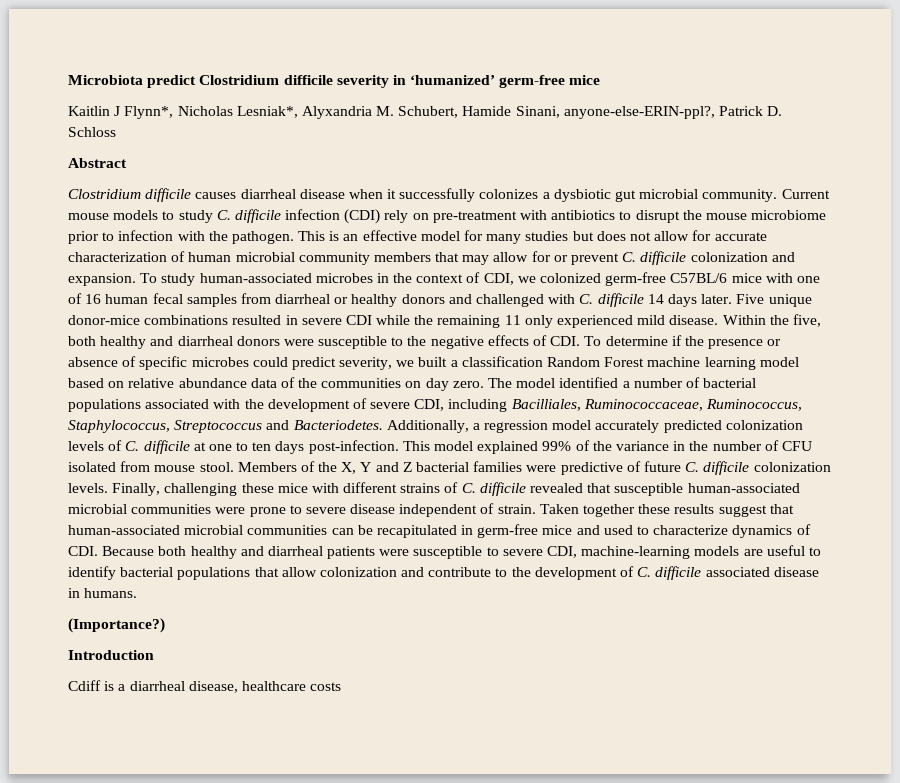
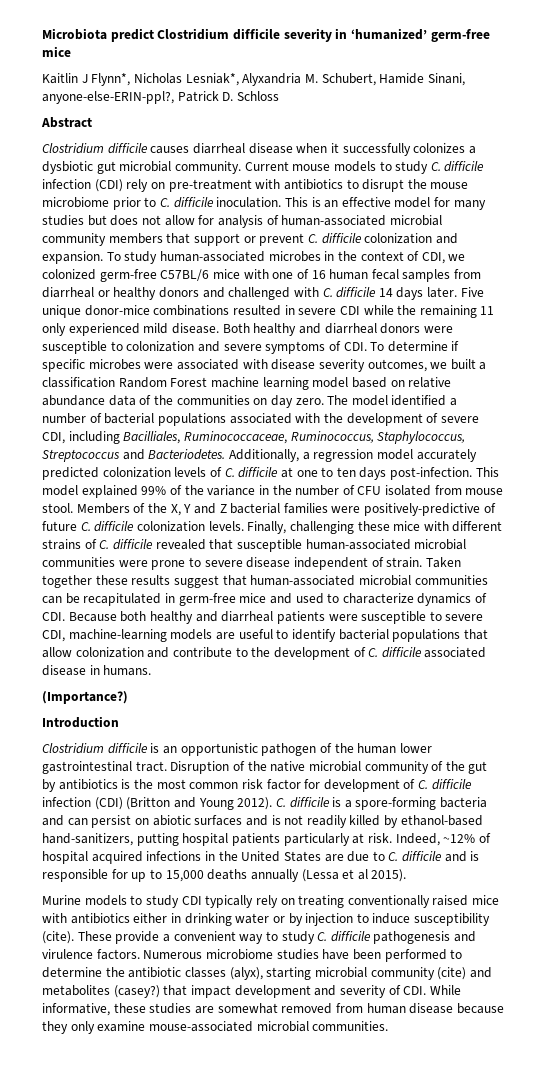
- Current mouse models to study C. difficile infection (CDI) rely on pre-treatment with antibiotics to disrupt the mouse microbiome prior to infection with the pathogen.
+ Current mouse models to study C. difficile infection (CDI) rely on pre-treatment with antibiotics to disrupt the mouse microbiome prior to C. difficile inoculation.
- This is an effective model for many studies but does not allow for accurate characterization of human microbial community members that may allow for or prevent C. difficile colonization and expansion.
+ This is an effective model for many studies but does not allow for analysis of human-associated microbial community members that support or prevent C. difficile colonization and expansion.
- Within the five, both healthy and diarrheal donors were susceptible to the negative effects of CDI. To determine if the presence or absence of specific microbes could predict severity, we built a classification Random Forest machine learning model based on relative abundance data of the communities on day zero.
+ Both healthy and diarrheal donors were susceptible to colonization and severe symptoms of CDI. To determine if specific microbes were associated with disease severity outcomes, we built a classification Random Forest machine learning model based on relative abundance data of the communities on day zero.
- Members of the X, Y and Z bacterial families were predictive of future C. difficile colonization levels.
+ Members of the X, Y and Z bacterial families were positively-predictive of future C. difficile colonization levels.
- Cdiff is a diarrheal disease, healthcare costs
+ Clostridium difficile is an opportunistic pathogen of the human lower gastrointestinal tract. Disruption of the native microbial community of the gut by antibiotics is the most common risk factor for development of C. difficile infection (CDI) (Britton and Young 2012). C. difficile is a spore-forming bacteria and can persist on abiotic surfaces and is not readily killed by ethanol-based hand-sanitizers, putting hospital patients particularly at risk. Indeed, ~12% of hospital acquired infections in the United States are due to C. difficile and is responsible for up to 15,000 deaths annually (Lessa et al 2015).
+ Murine models to study CDI typically rely on treating conventionally raised mice with antibiotics either in drinking water or by injection to induce susceptibility (cite). These provide a convenient way to study C. difficile pathogenesis and virulence factors. Numerous microbiome studies have been performed to determine the antibiotic classes (alyx), starting microbial community (cite) and metabolites (casey?) that impact development and severity of CDI. While informative, these studies are somewhat removed from human disease because they only examine mouse-associated microbial communities.

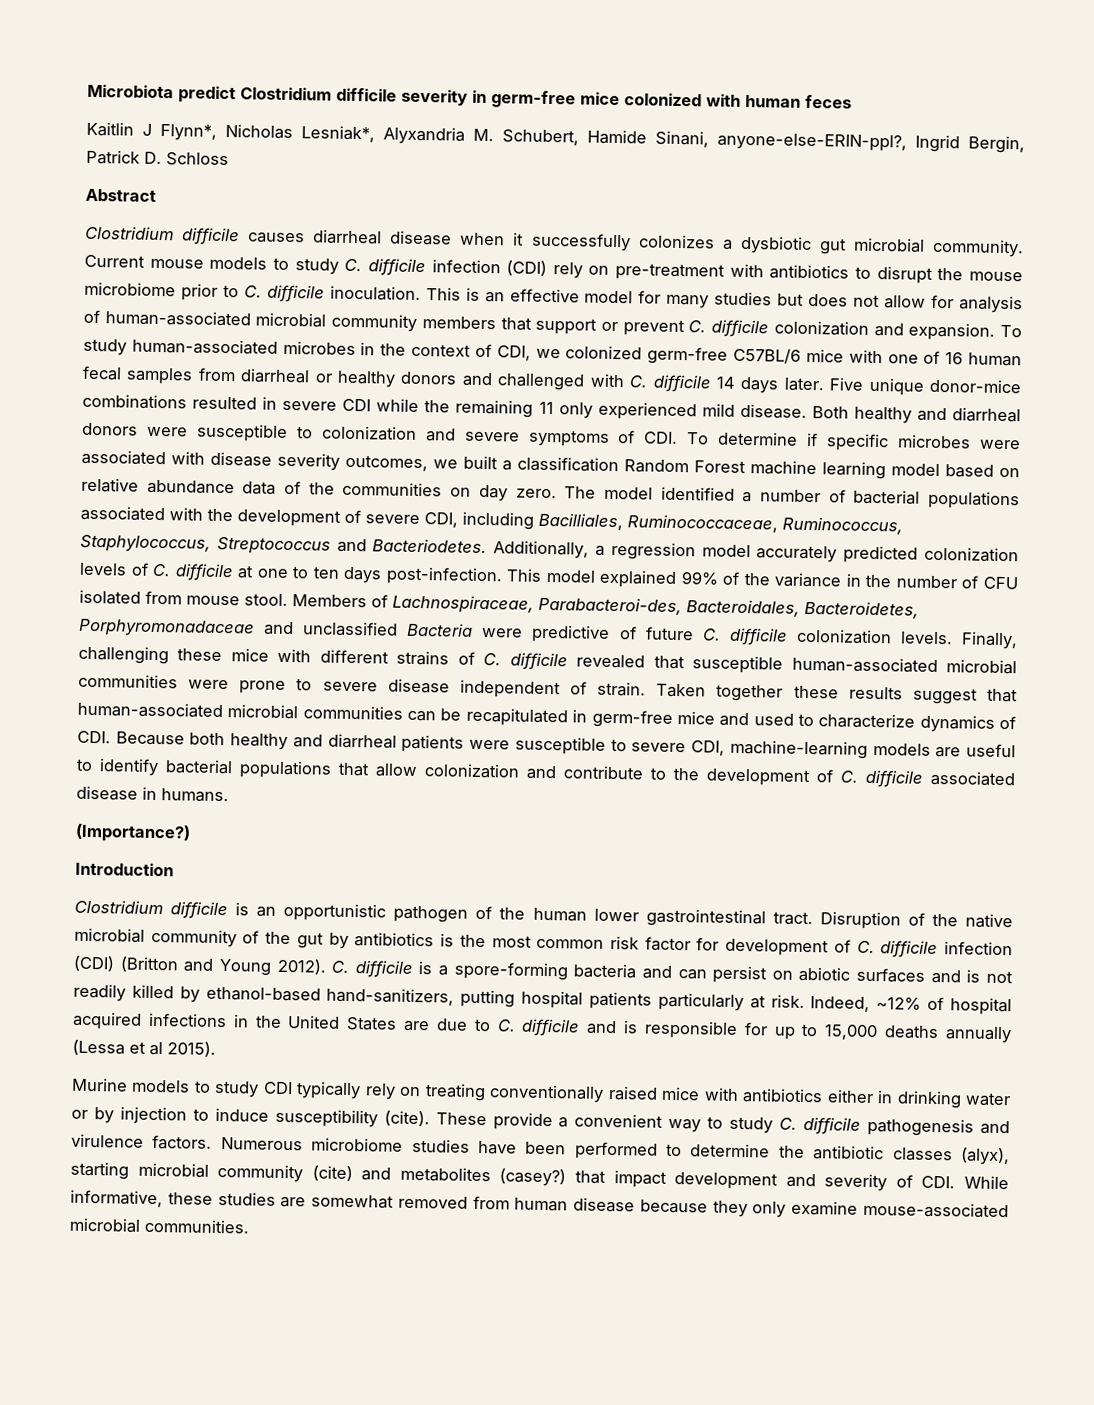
- Microbiota predict Clostridium difficile severity in ‘humanized’ germ-free mice
+ Microbiota predict Clostridium difficile severity in germ-free mice colonized with human feces
- Kaitlin J Flynn*, Nicholas Lesniak*, Alyxandria M. Schubert, Hamide Sinani, anyone-else-ERIN-ppl?, Patrick D. Schloss
+ Kaitlin J Flynn*, Nicholas Lesniak*, Alyxandria M. Schubert, Hamide Sinani, anyone-else-ERIN-ppl?, Ingrid Bergin, Patrick D. Schloss
- Members of the X, Y and Z bacterial families were positively-predictive of future C. difficile colonization levels.
+ Members of Lachnospiraceae, Parabacteroi-des, Bacteroidales, Bacteroidetes, Porphyromonadaceae and unclassified Bacteria were predictive of future C. difficile colonization levels.

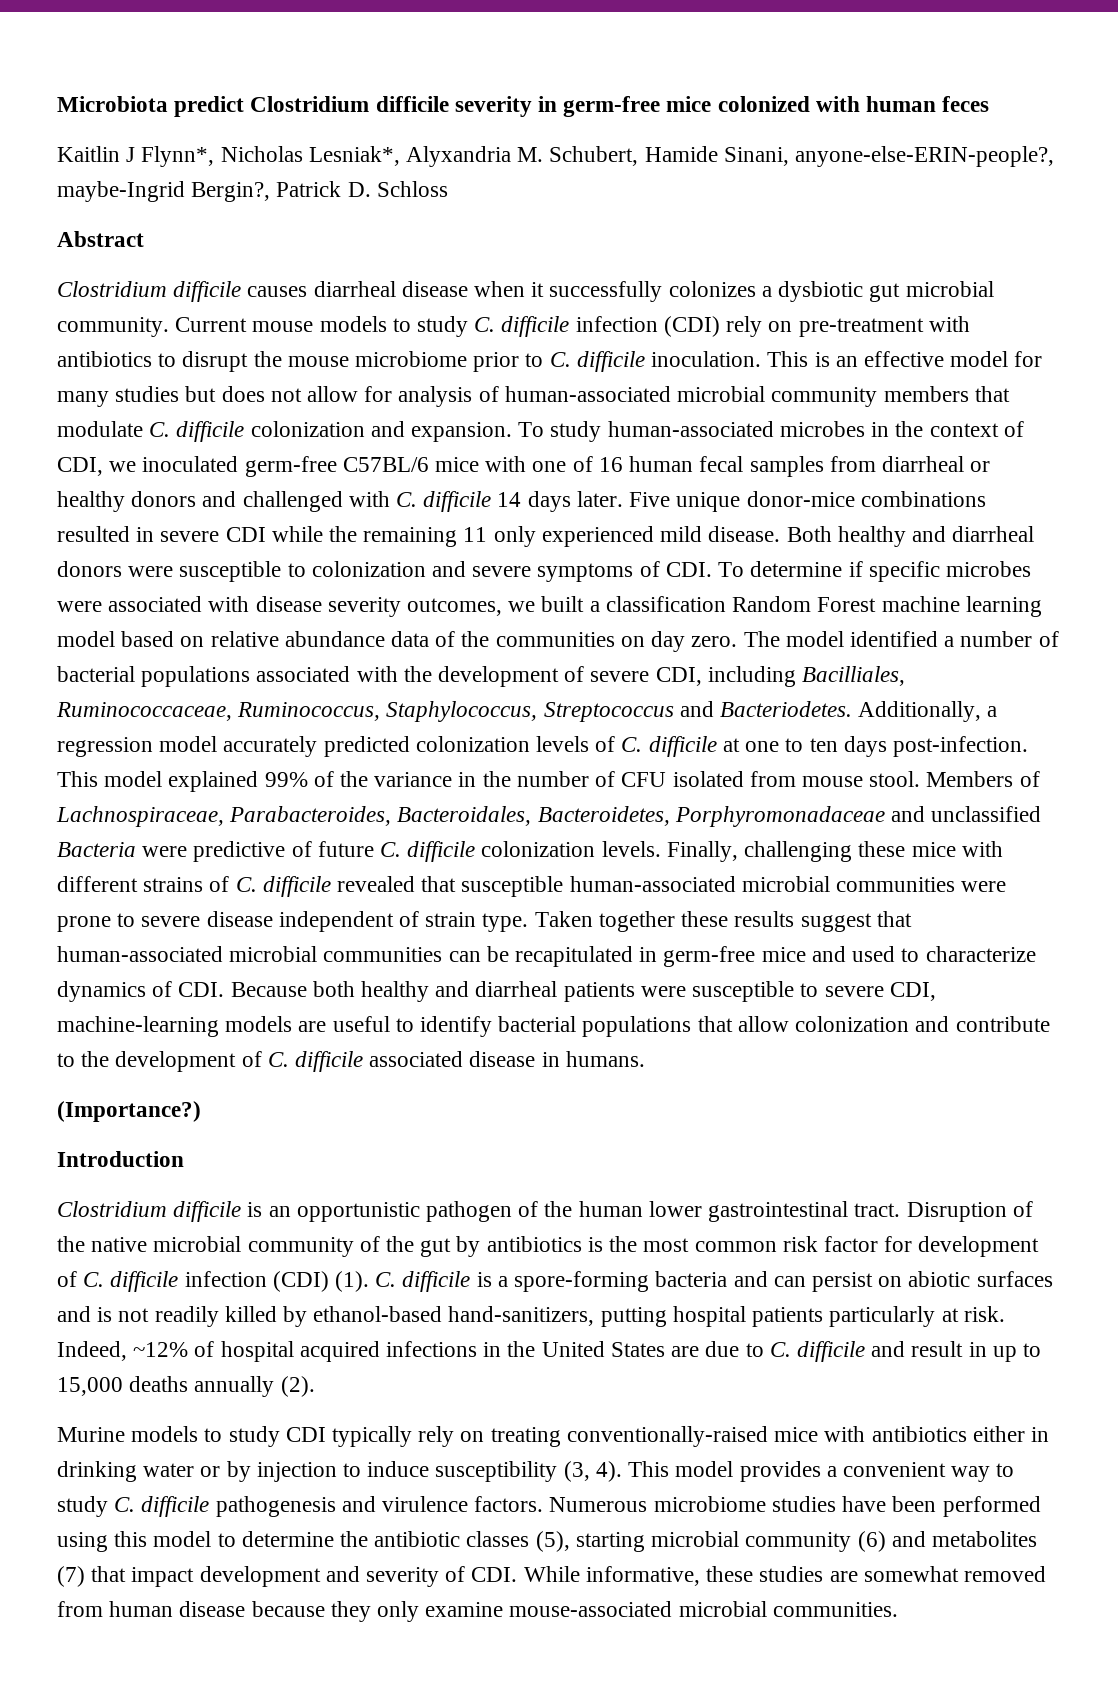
- Kaitlin J Flynn*, Nicholas Lesniak*, Alyxandria M. Schubert, Hamide Sinani, anyone-else-ERIN-ppl?, Ingrid Bergin, Patrick D. Schloss
+ Kaitlin J Flynn*, Nicholas Lesniak*, Alyxandria M. Schubert, Hamide Sinani, anyone-else-ERIN-people?, maybe-Ingrid Bergin?, Patrick D. Schloss
- This is an effective model for many studies but does not allow for analysis of human-associated microbial community members that support or prevent C. difficile colonization and expansion.
+ This is an effective model for many studies but does not allow for analysis of human-associated microbial community members that modulate C. difficile colonization and expansion.
- To study human-associated microbes in the context of CDI, we colonized germ-free C57BL/6 mice with one of 16 human fecal samples from diarrheal or healthy donors and challenged with C. difficile 14 days later.
+ To study human-associated microbes in the context of CDI, we inoculated germ-free C57BL/6 mice with one of 16 human fecal samples from diarrheal or healthy donors and challenged with C. difficile 14 days later.
- Members of Lachnospiraceae, Parabacteroi-des, Bacteroidales, Bacteroidetes, Porphyromonadaceae and unclassified Bacteria were predictive of future C. difficile colonization levels.
+ Members of Lachnospiraceae, Parabacteroides, Bacteroidales, Bacteroidetes, Porphyromonadaceae and unclassified Bacteria were predictive of future C. difficile colonization levels.
- Finally, challenging these mice with different strains of C. difficile revealed that susceptible human-associated microbial communities were prone to severe disease independent of strain.
+ Finally, challenging these mice with different strains of C. difficile revealed that susceptible human-associated microbial communities were prone to severe disease independent of strain type.
- Disruption of the native microbial community of the gut by antibiotics is the most common risk factor for development of C. difficile infection (CDI) (Britton and Young 2012).
+ Disruption of the native microbial community of the gut by antibiotics is the most common risk factor for development of C. difficile infection (CDI) (1).
- Indeed, ~12% of hospital acquired infections in the United States are due to C. difficile and is responsible for up to 15,000 deaths annually (Lessa et al 2015).
+ Indeed, ~12% of hospital acquired infections in the United States are due to C. difficile and result in up to 15,000 deaths annually (2).
- Murine models to study CDI typically rely on treating conventionally raised mice with antibiotics either in drinking water or by injection to induce susceptibility (cite). These provide a convenient way to study C. difficile pathogenesis and virulence factors.
+ Murine models to study CDI typically rely on treating conventionally-raised mice with antibiotics either in drinking water or by injection to induce susceptibility (3, 4). This model provides a convenient way to study C. difficile pathogenesis and virulence factors.
- Numerous microbiome studies have been performed to determine the antibiotic classes (alyx), starting microbial community (cite) and metabolites (casey?) that impact development and severity of CDI. While informative, these studies are somewhat removed from human disease because they only examine mouse-associated microbial communities.
+ Numerous microbiome studies have been performed using this model to determine the antibiotic classes (5), starting microbial community (6) and metabolites (7) that impact development and severity of CDI. While informative, these studies are somewhat removed from human disease because they only examine mouse-associated microbial communities.

